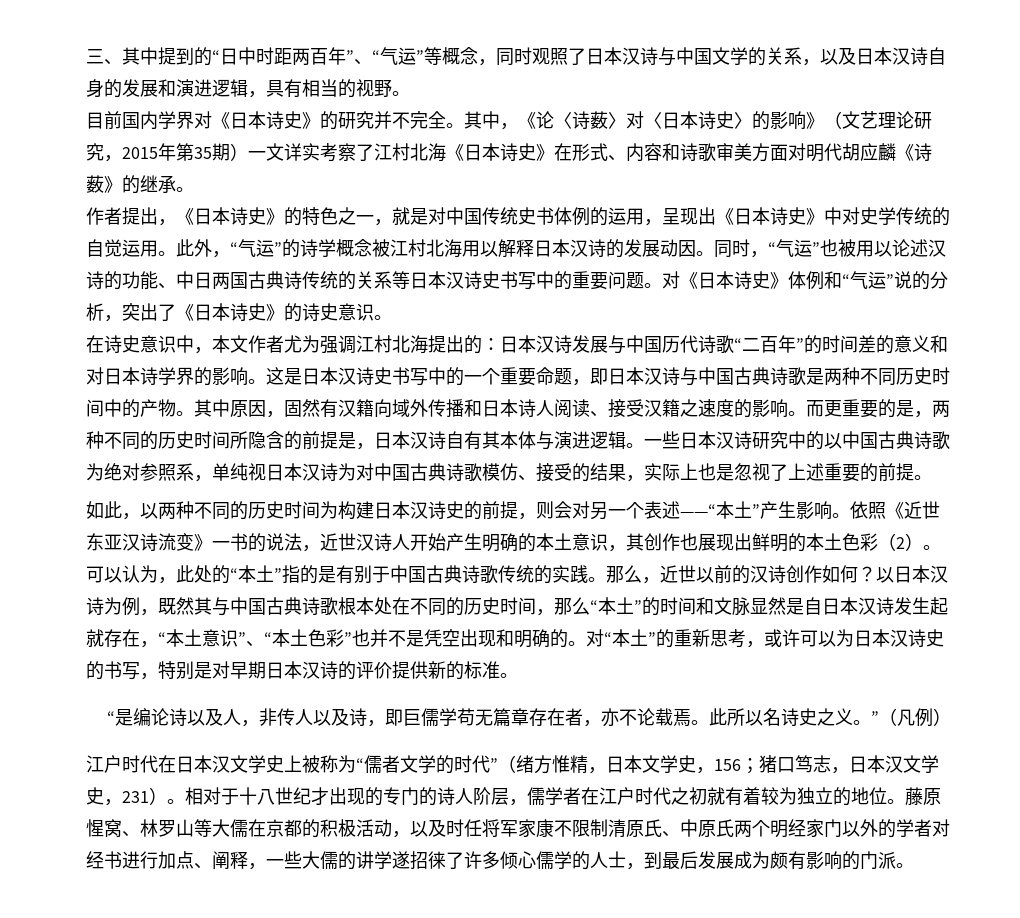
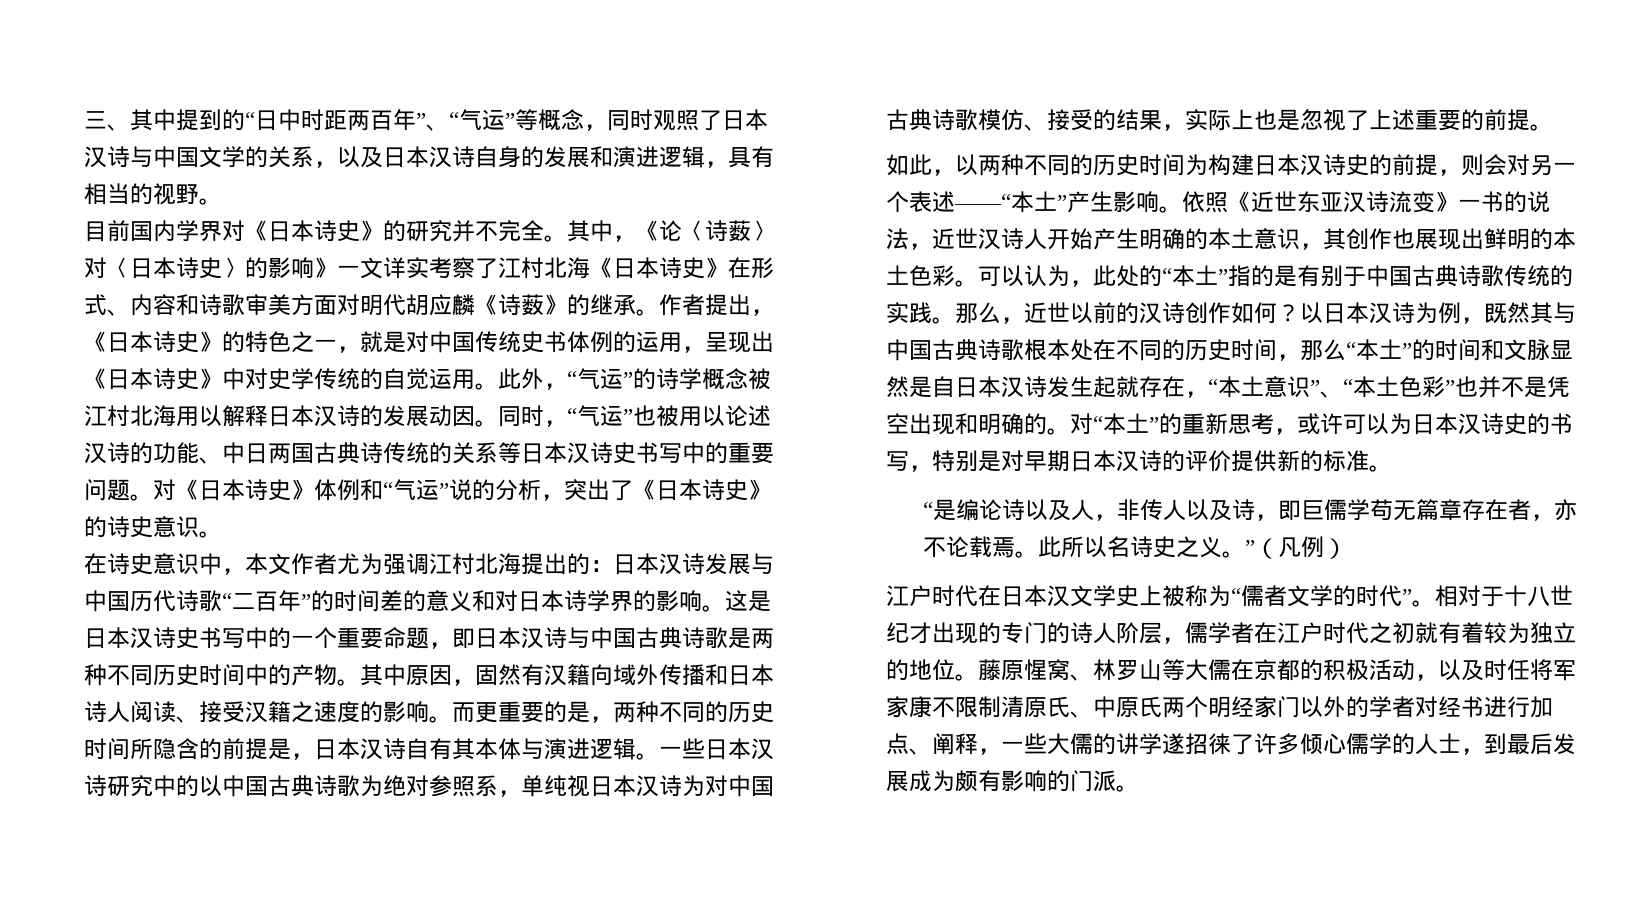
- 其中，《论〈诗薮〉对〈日本诗史〉的影响》（文艺理论研究，2015年第35期）一文详实考察了江村北海《日本诗史》在形式、内容和诗歌审美方面对明代胡应麟《诗薮》的继承。
- 作者提出，《日本诗史》的特色之一，就是对中国传统史书体例的运用，呈现出《日本诗史》中对史学传统的自觉运用。
+ 其中，《论〈诗薮〉对〈日本诗史〉的影响》一文详实考察了江村北海《日本诗史》在形式、内容和诗歌审美方面对明代胡应麟《诗薮》的继承。作者提出，《日本诗史》的特色之一，就是对中国传统史书体例的运用，呈现出《日本诗史》中对史学传统的自觉运用。
- 依照《近世东亚汉诗流变》一书的说法，近世汉诗人开始产生明确的本土意识，其创作也展现出鲜明的本土色彩（2）。
+ 依照《近世东亚汉诗流变》一书的说法，近世汉诗人开始产生明确的本土意识，其创作也展现出鲜明的本土色彩。
- 江户时代在日本汉文学史上被称为“儒者文学的时代”（绪方惟精，日本文学史，156；猪口笃志，日本汉文学史，231）。
+ 江户时代在日本汉文学史上被称为“儒者文学的时代”。

